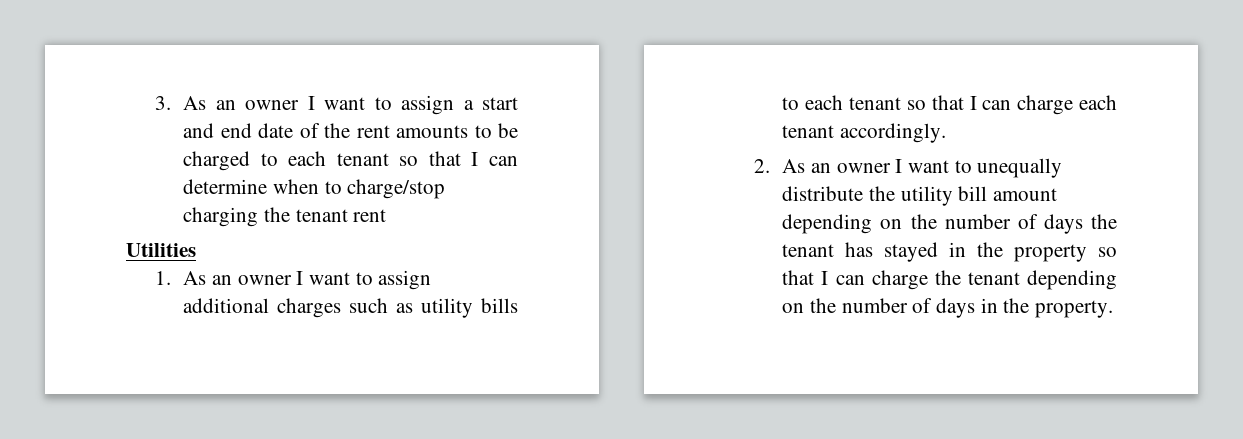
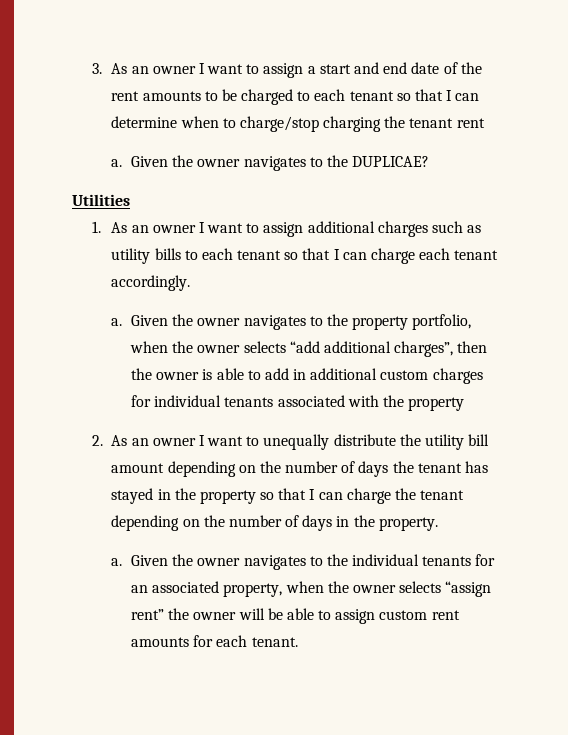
+ a. Given the owner navigates to the DUPLICAE?
+ a. Given the owner navigates to the property portfolio, when the owner selects “add additional charges”, then the owner is able to add in additional custom charges for individual tenants associated with the property
+ a. Given the owner navigates to the individual tenants for an associated property, when the owner selects “assign rent” the owner will be able to assign custom rent amounts for each tenant.

